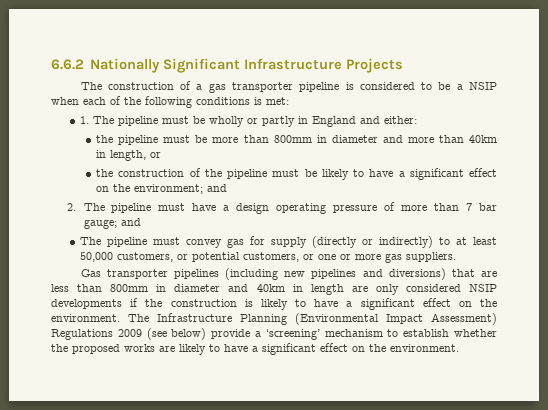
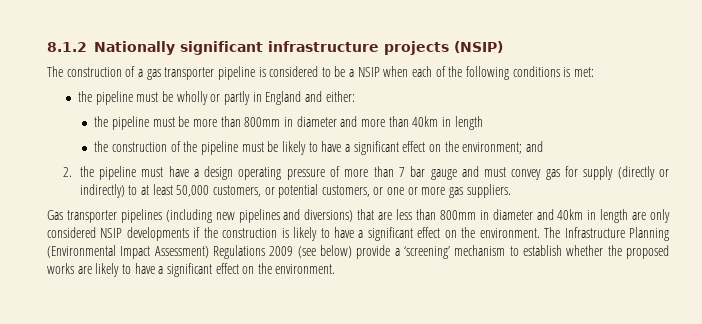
- 6.6.2 Nationally Significant Infrastructure Projects
+ 8.1.2 Nationally significant infrastructure projects (NSIP)
- 1. The pipeline must be wholly or partly in England and either:
+ the pipeline must be wholly or partly in England and either:
- the pipeline must be more than 800mm in diameter and more than 40km in length, or
+ the pipeline must be more than 800mm in diameter and more than 40km in length
- 2. The pipeline must have a design operating pressure of more than 7 bar gauge; and
- The pipeline must convey gas for supply (directly or indirectly) to at least 50,000 customers, or potential customers, or one or more gas suppliers.
+ 2. the pipeline must have a design operating pressure of more than 7 bar gauge and must convey gas for supply (directly or indirectly) to at least 50,000 customers, or potential customers, or one or more gas suppliers.

